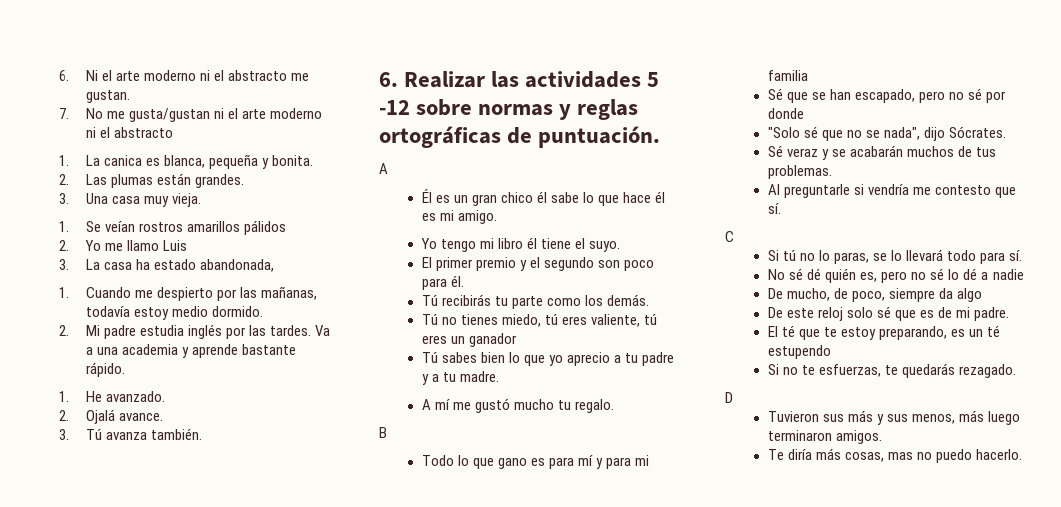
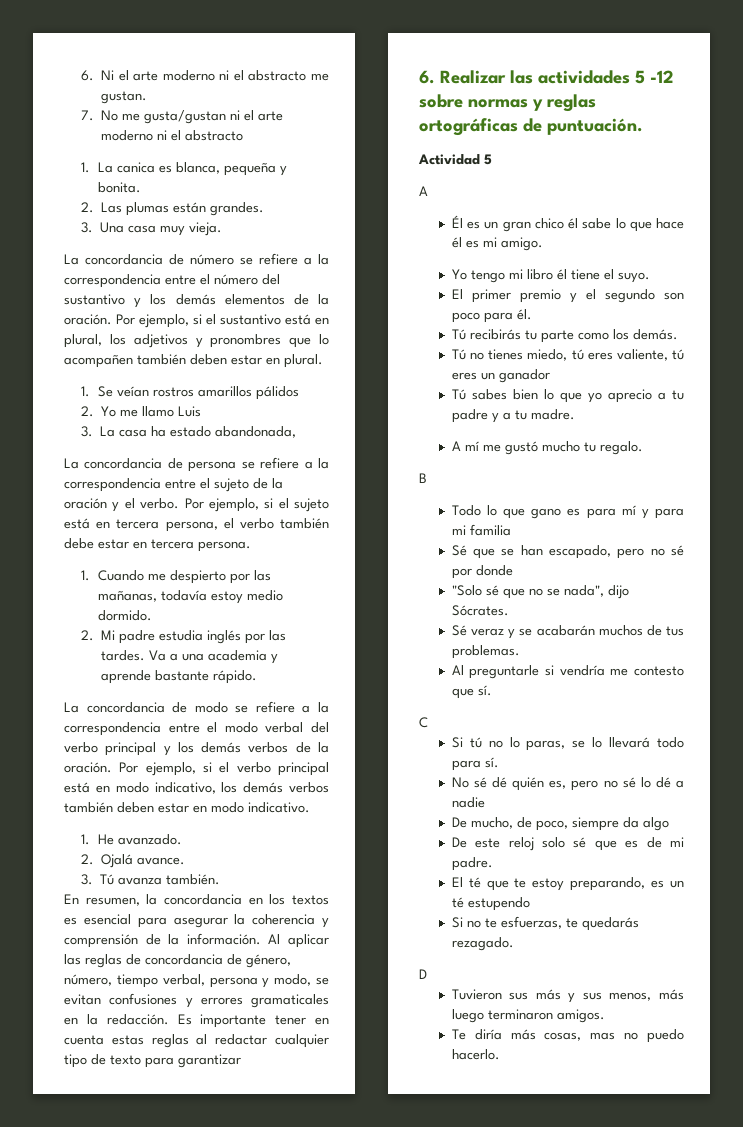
+ La concordancia de número se refiere a la correspondencia entre el número del sustantivo y los demás elementos de la oración. Por ejemplo, si el sustantivo está en plural, los adjetivos y pronombres que lo acompañen también deben estar en plural.
+ La concordancia de persona se refiere a la correspondencia entre el sujeto de la oración y el verbo. Por ejemplo, si el sujeto está en tercera persona, el verbo también debe estar en tercera persona.
+ La concordancia de modo se refiere a la correspondencia entre el modo verbal del verbo principal y los demás verbos de la oración. Por ejemplo, si el verbo principal está en modo indicativo, los demás verbos también deben estar en modo indicativo.
+ En resumen, la concordancia en los textos es esencial para asegurar la coherencia y comprensión de la información. Al aplicar las reglas de concordancia de género, número, tiempo verbal, persona y modo, se evitan confusiones y errores gramaticales en la redacción. Es importante tener en cuenta estas reglas al redactar cualquier tipo de texto para garantizar
+ Actividad 5

